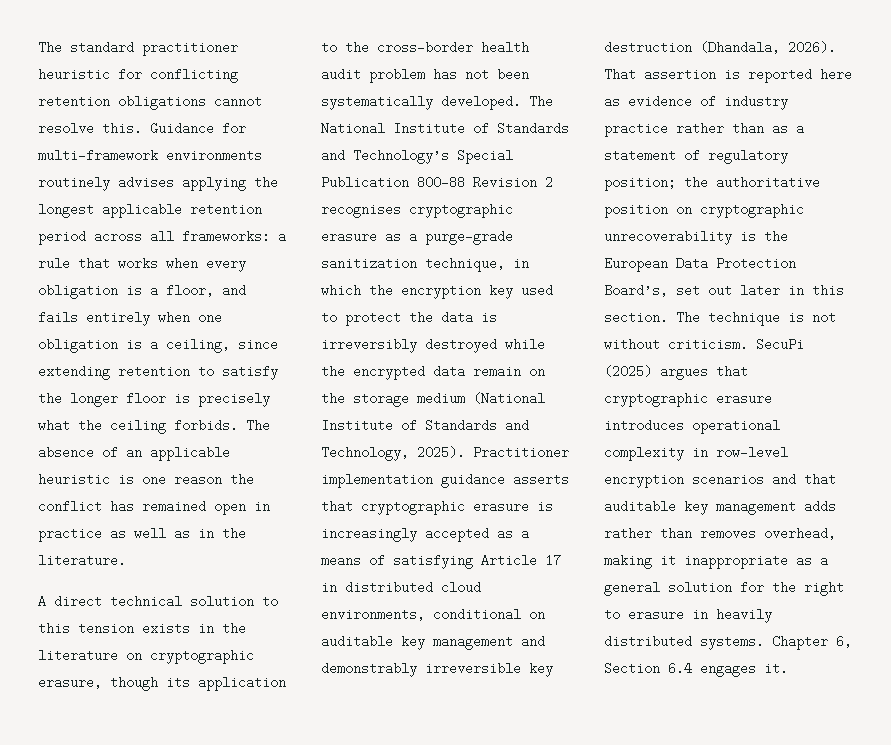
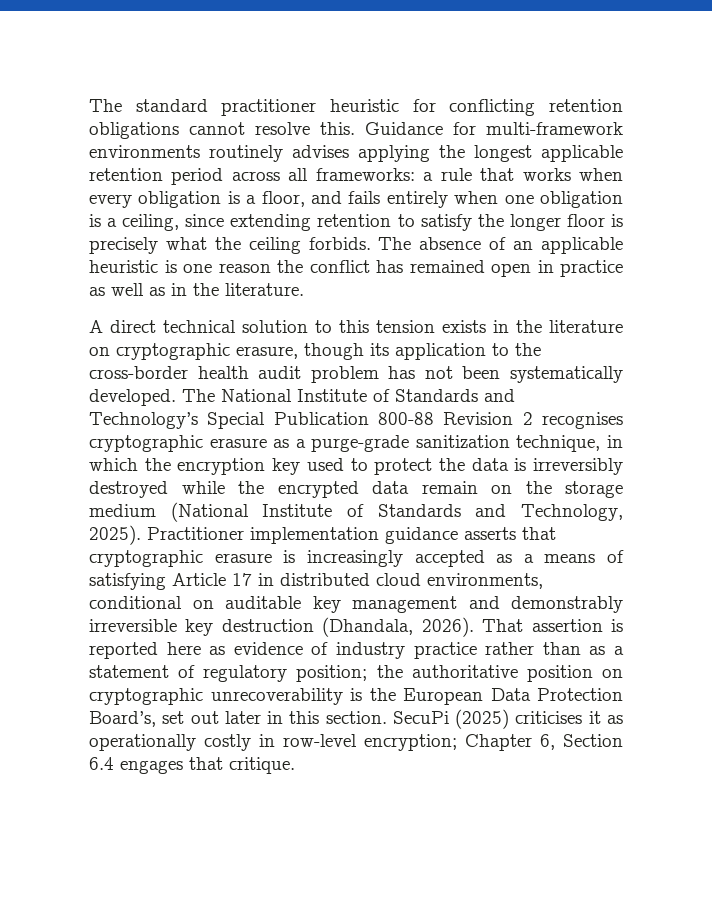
- The technique is not without criticism. SecuPi (2025) argues that cryptographic erasure introduces operational complexity in row-level encryption scenarios and that auditable key management adds rather than removes overhead, making it inappropriate as a general solution for the right to erasure in heavily distributed systems. Chapter 6, Section 6.4 engages it.
+ SecuPi (2025) criticises it as operationally costly in row-level encryption; Chapter 6, Section 6.4 engages that critique.

